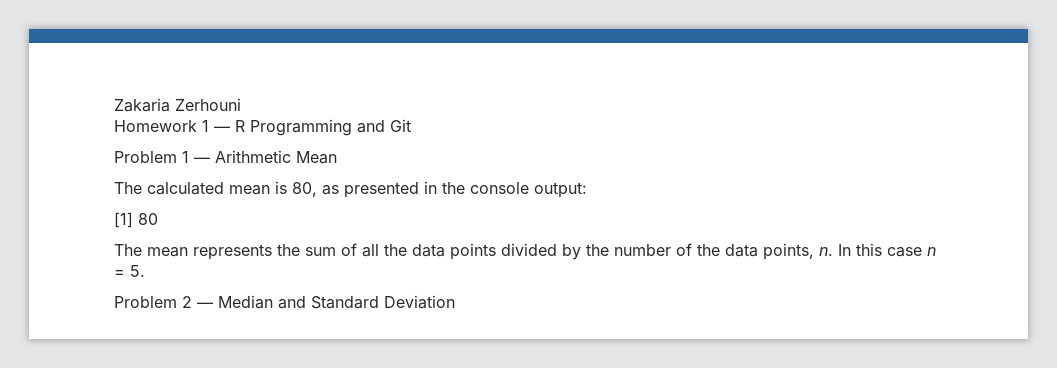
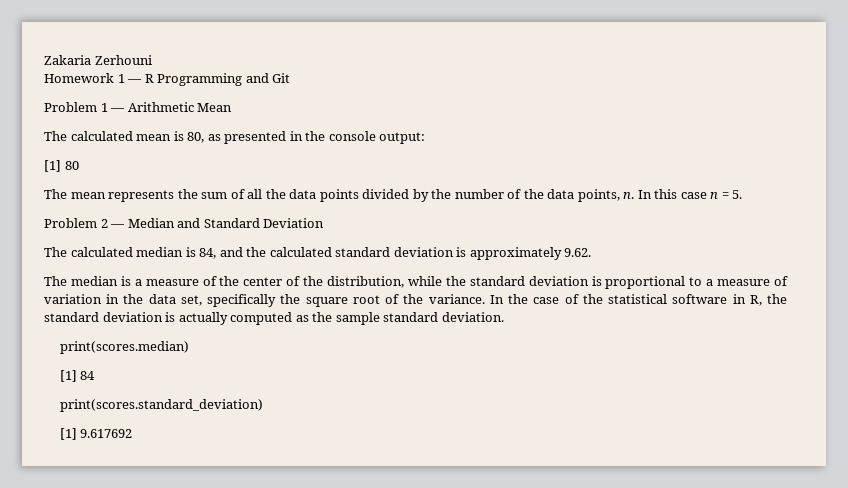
+ The calculated median is 84, and the calculated standard deviation is approximately 9.62.
+ The median is a measure of the center of the distribution, while the standard deviation is proportional to a measure of variation in the data set, specifically the square root of the variance. In the case of the statistical software in R, the standard deviation is actually computed as the sample standard deviation.
+ print(scores.median)
+ [1] 84
+ print(scores.standard_deviation)
+ [1] 9.617692

